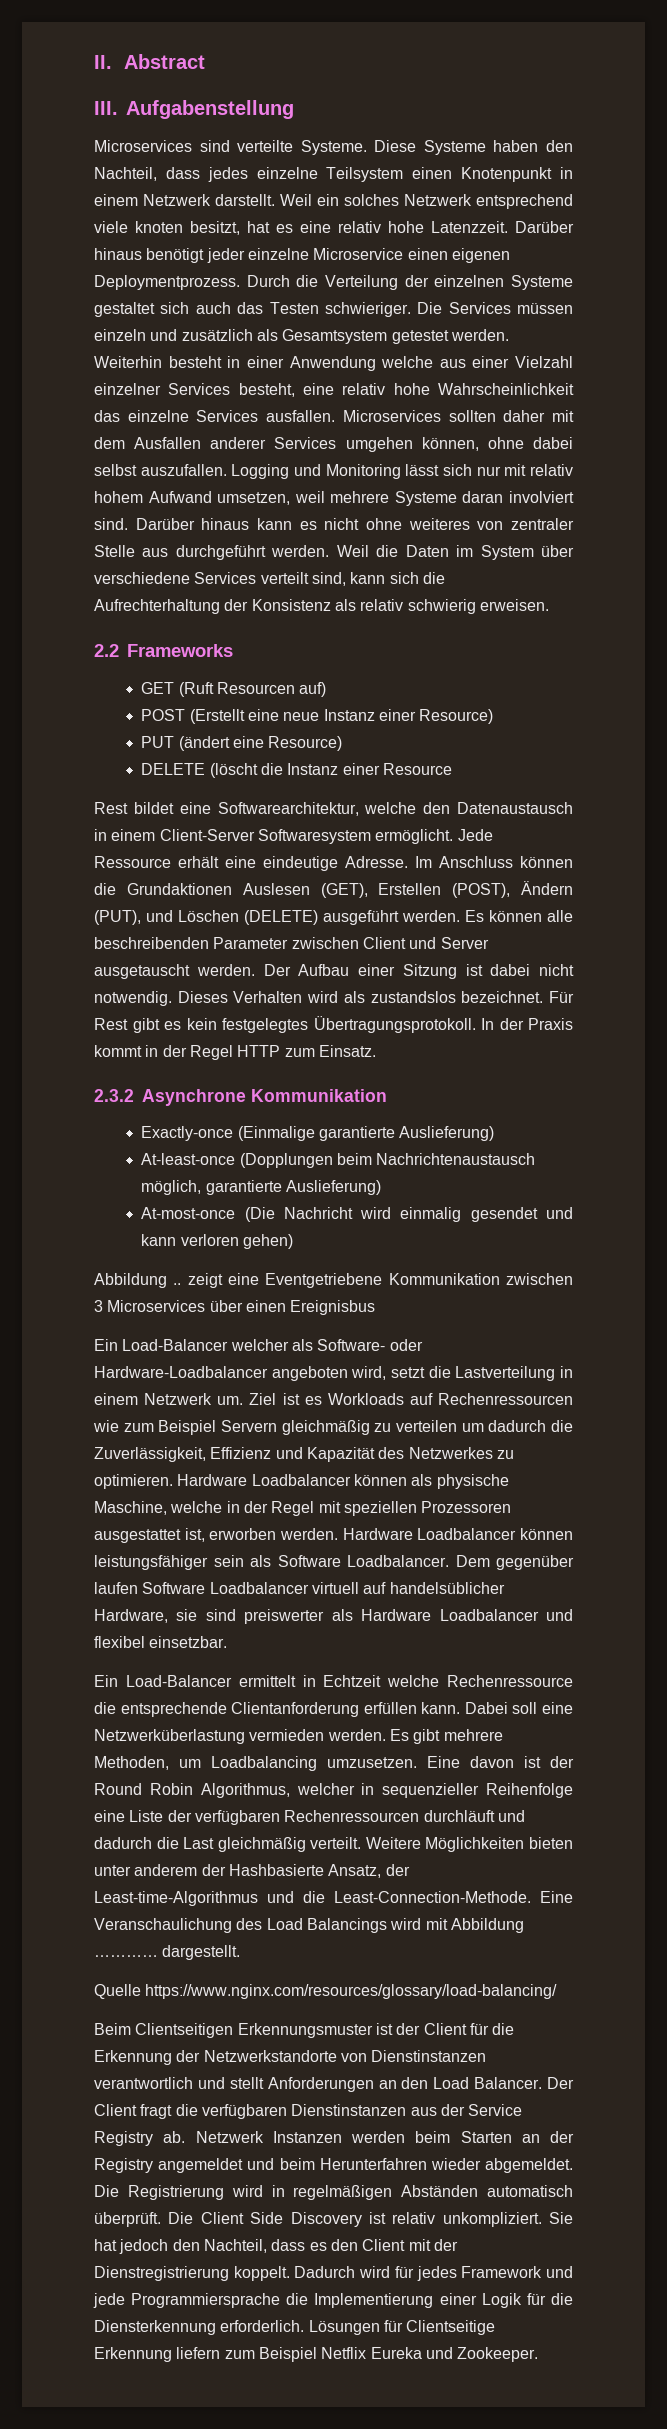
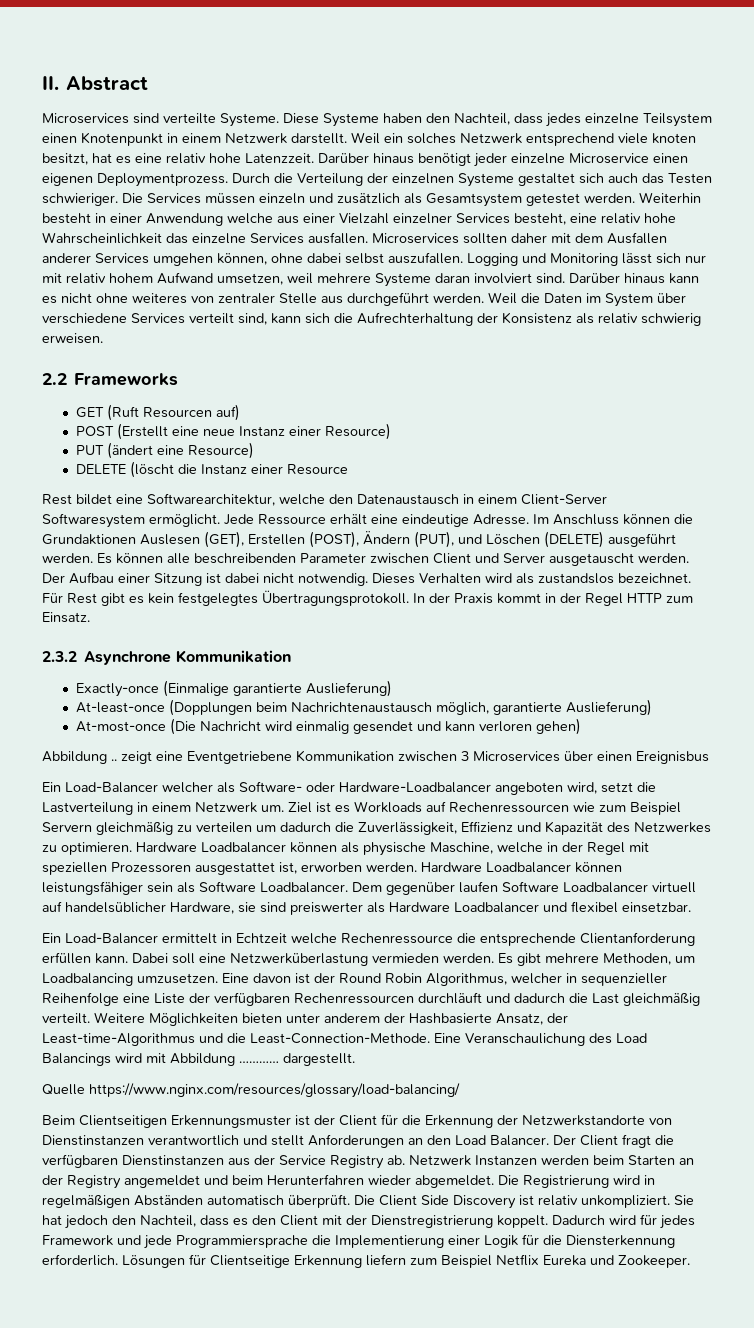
- III. Aufgabenstellung

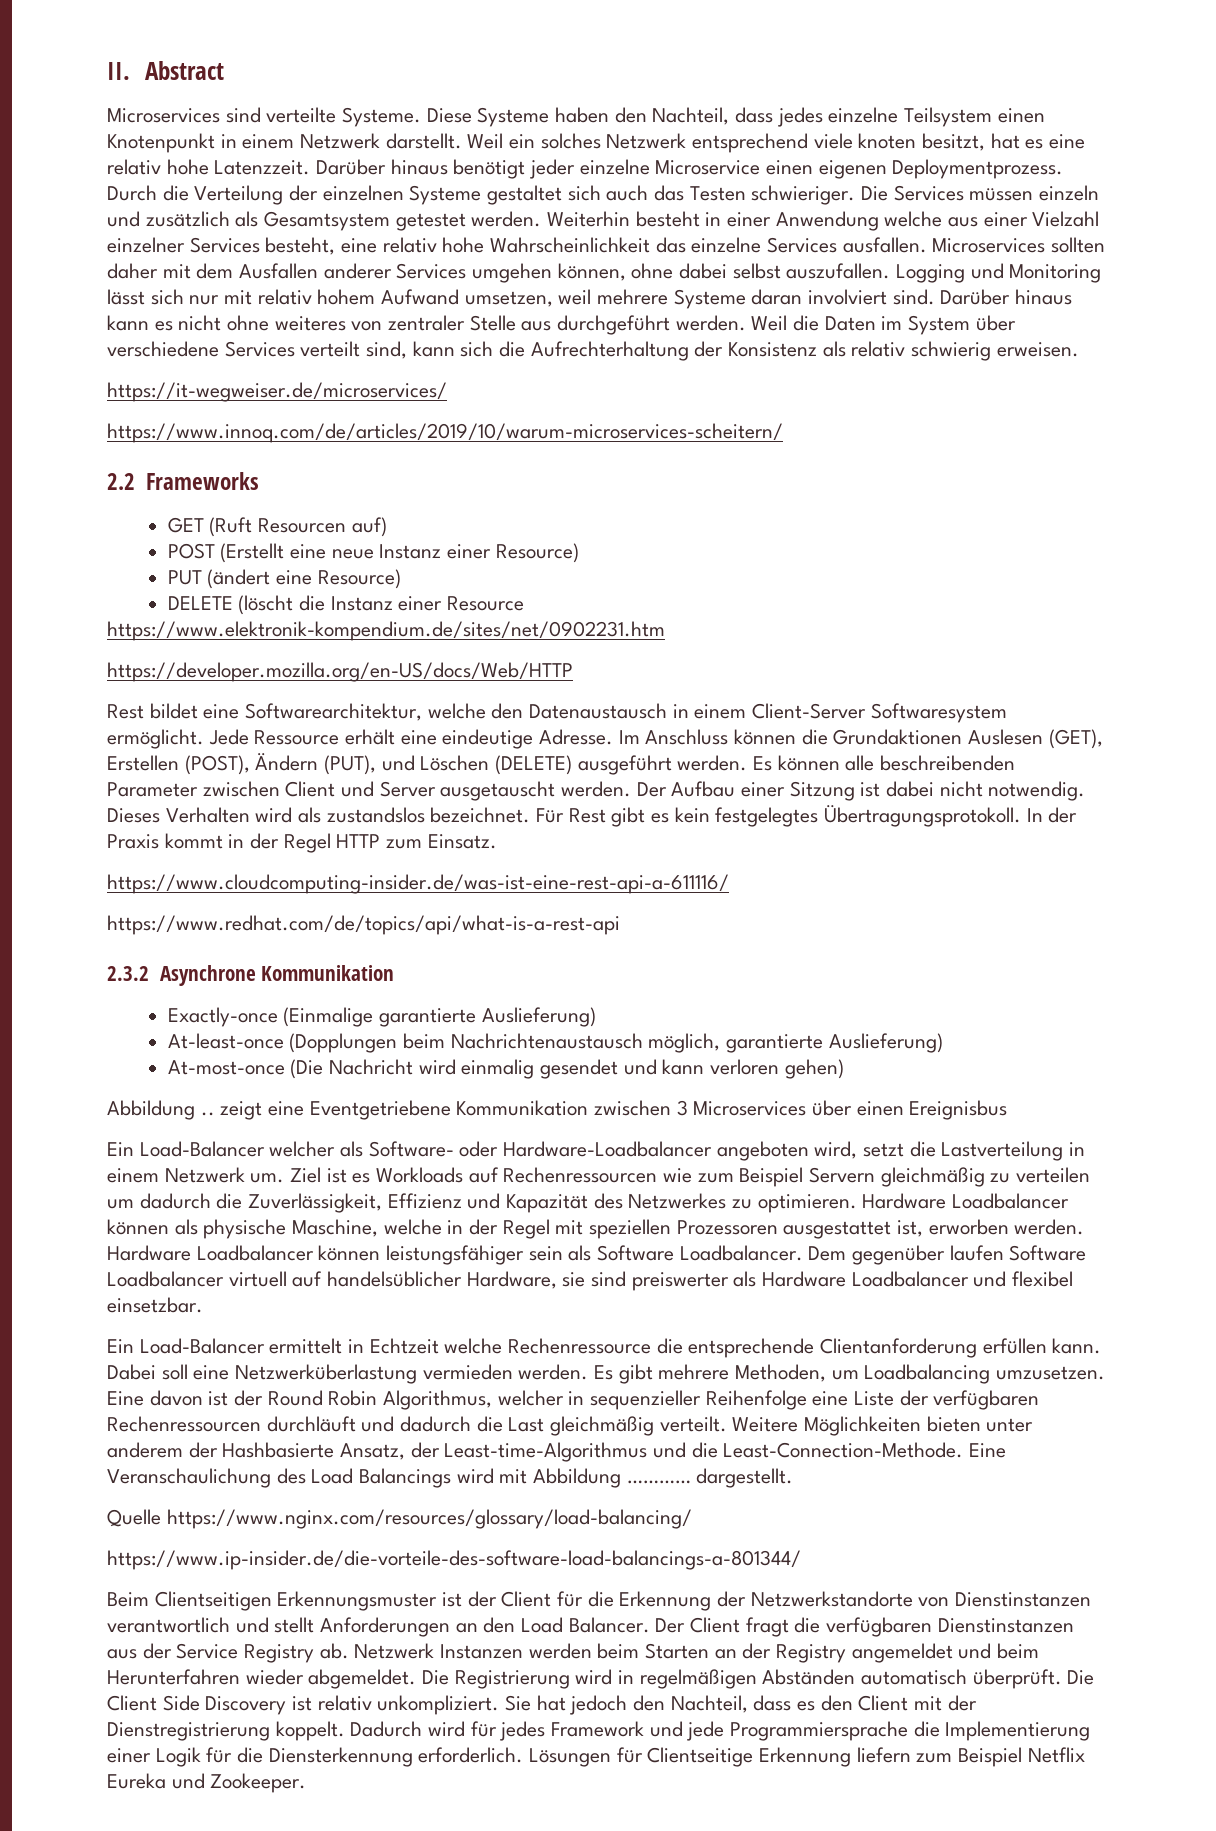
+ https://it-wegweiser.de/microservices/
+ https://www.innoq.com/de/articles/2019/10/warum-microservices-scheitern/
+ https://www.elektronik-kompendium.de/sites/net/0902231.htm
+ https://developer.mozilla.org/en-US/docs/Web/HTTP
+ https://www.cloudcomputing-insider.de/was-ist-eine-rest-api-a-611116/
+ https://www.redhat.com/de/topics/api/what-is-a-rest-api
+ https://www.ip-insider.de/die-vorteile-des-software-load-balancings-a-801344/

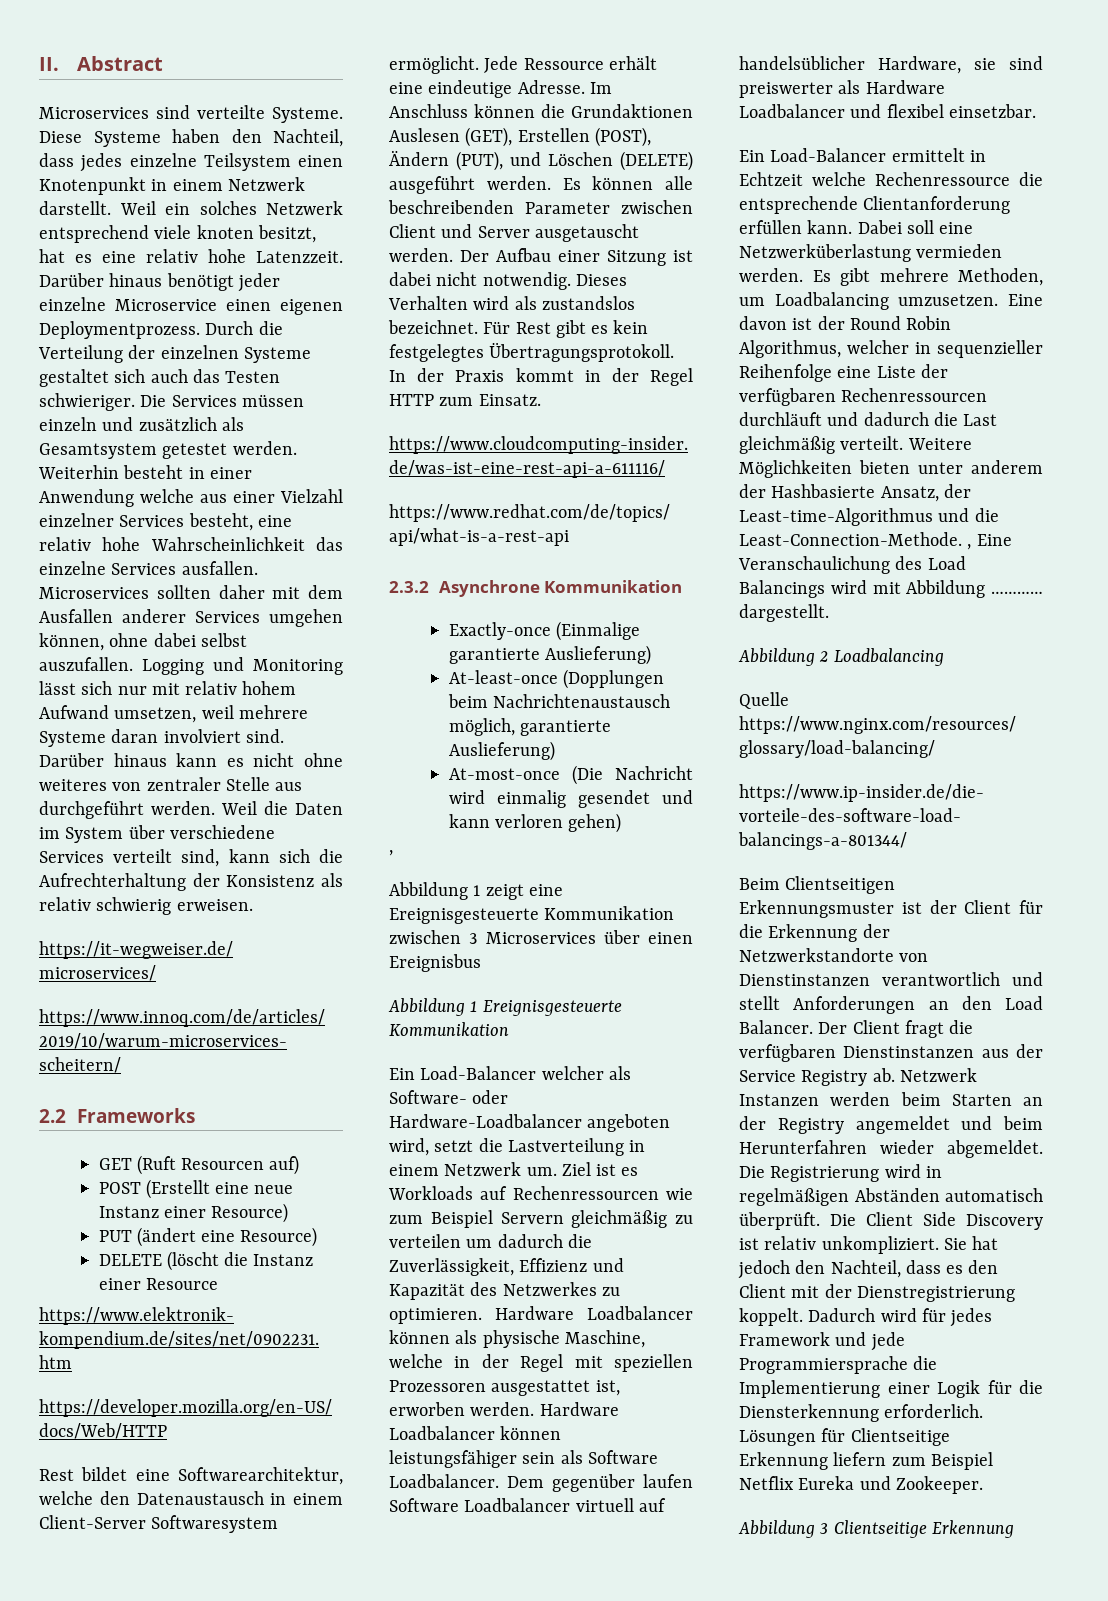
  At-most-once (Die Nachricht wird einmalig gesendet und kann verloren gehen)
- Abbildung .. zeigt eine Eventgetriebene Kommunikation zwischen 3 Microservices über einen Ereignisbus
+ ,
+ Abbildung 1 zeigt eine Ereignisgesteuerte Kommunikation zwischen 3 Microservices über einen Ereignisbus
+ Abbildung 1 Ereignisgesteuerte Kommunikation
- Weitere Möglichkeiten bieten unter anderem der Hashbasierte Ansatz, der Least-time-Algorithmus und die Least-Connection-Methode. Eine Veranschaulichung des Load Balancings wird mit Abbildung ………… dargestellt.
+ Weitere Möglichkeiten bieten unter anderem der Hashbasierte Ansatz, der Least-time-Algorithmus und die Least-Connection-Methode. , Eine Veranschaulichung des Load Balancings wird mit Abbildung ………… dargestellt.
+ Abbildung 2 Loadbalancing
+ Abbildung 3 Clientseitige Erkennung

